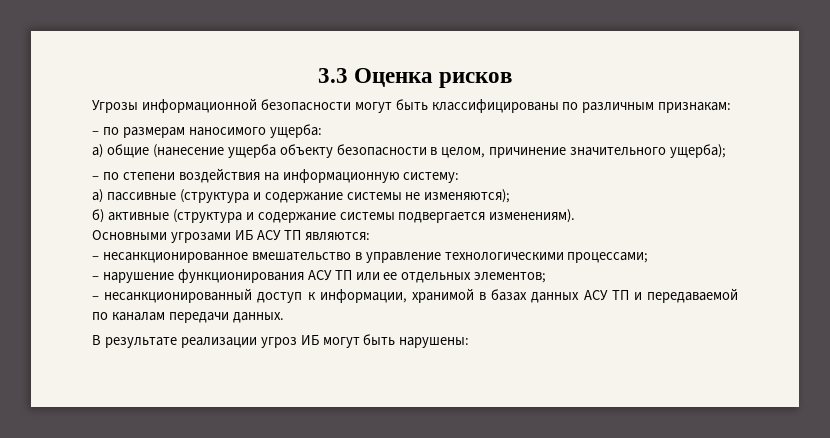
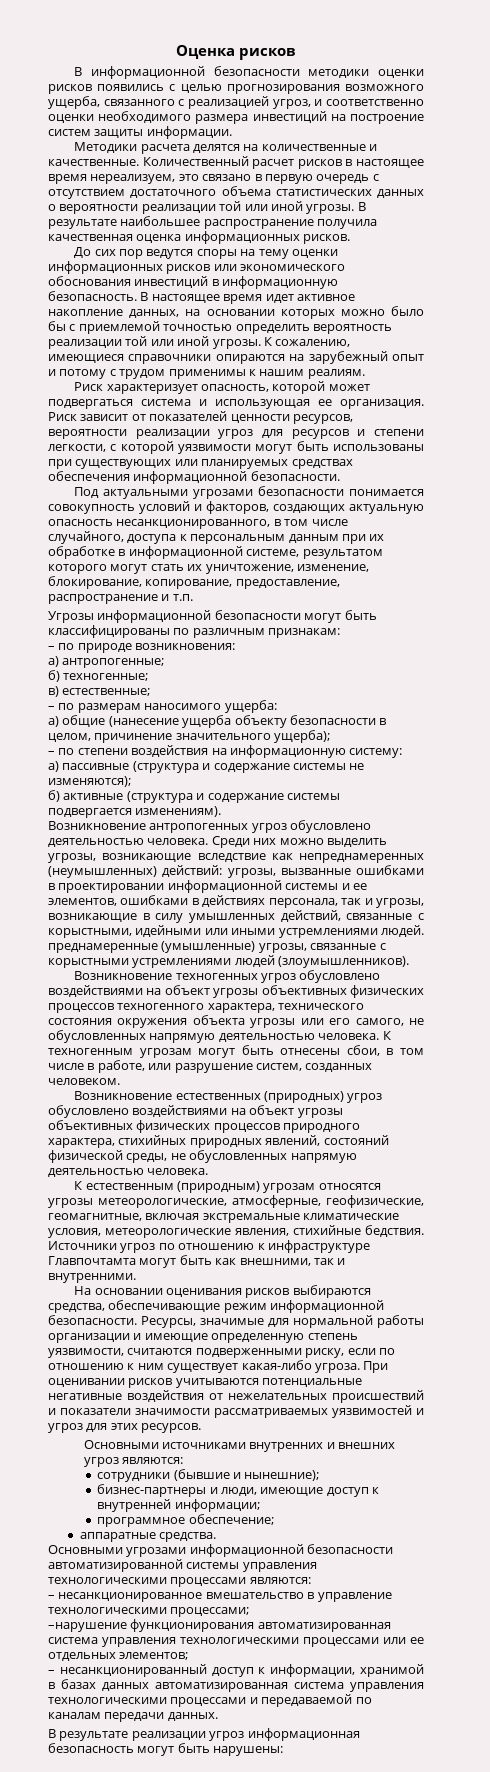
- 3.3 Оценка рисков
+ Оценка рисков
+ В информационной безопасности методики оценки рисков появились с целью прогнозирования возможного ущерба, связанного с реализацией угроз, и соответственно оценки необходимого размера инвестиций на построение систем защиты информации.
+ Методики расчета делятся на количественные и качественные. Количественный расчет рисков в настоящее время нереализуем, это связано в первую очередь с отсутствием достаточного объема статистических данных о вероятности реализации той или иной угрозы. В результате наибольшее распространение получила качественная оценка информационных рисков.
+ До сих пор ведутся споры на тему оценки информационных рисков или экономического обоснования инвестиций в информационную безопасность. В настоящее время идет активное накопление данных, на основании которых можно было бы с приемлемой точностью определить вероятность реализации той или иной угрозы. К сожалению, имеющиеся справочники опираются на зарубежный опыт и потому с трудом применимы к нашим реалиям.
+ Риск характеризует опасность, которой может подвергаться система и использующая ее организация. Риск зависит от показателей ценности ресурсов, вероятности реализации угроз для ресурсов и степени легкости, с которой уязвимости могут быть использованы при существующих или планируемых средствах обеспечения информационной безопасности.
+ Под актуальными угрозами безопасности понимается совокупность условий и факторов, создающих актуальную опасность несанкционированного, в том числе случайного, доступа к персональным данным при их обработке в информационной системе, результатом которого могут стать их уничтожение, изменение, блокирование, копирование, предоставление, распространение и т.п.
+ – по природе возникновения:
+ а) антропогенные;
+ б) техногенные;
+ в) естественные;
- Основными угрозами ИБ АСУ ТП являются:
+ Возникновение антропогенных угроз обусловлено деятельностью человека. Среди них можно выделить угрозы, возникающие вследствие как непреднамеренных (неумышленных) действий: угрозы, вызванные ошибками в проектировании информационной системы и ее элементов, ошибками в действиях персонала, так и угрозы, возникающие в силу умышленных действий, связанные с корыстными, идейными или иными устремлениями людей. преднамеренные (умышленные) угрозы, связанные с корыстными устремлениями людей (злоумышленников).
+ Возникновение техногенных угроз обусловлено воздействиями на объект угрозы объективных физических процессов техногенного характера, технического состояния окружения объекта угрозы или его самого, не обусловленных напрямую деятельностью человека. К техногенным угрозам могут быть отнесены сбои, в том числе в работе, или разрушение систем, созданных человеком.
+ Возникновение естественных (природных) угроз обусловлено воздействиями на объект угрозы объективных физических процессов природного характера, стихийных природных явлений, состояний физической среды, не обусловленных напрямую деятельностью человека.
+ К естественным (природным) угрозам относятся угрозы метеорологические, атмосферные, геофизические, геомагнитные, включая экстремальные климатические условия, метеорологические явления, стихийные бедствия. Источники угроз по отношению к инфраструктуре Главпочтамта могут быть как внешними, так и внутренними.
+ На основании оценивания рисков выбираются средства, обеспечивающие режим информационной безопасности. Ресурсы, значимые для нормальной работы организации и имеющие определенную степень уязвимости, считаются подверженными риску, если по отношению к ним существует какая-либо угроза. При оценивании рисков учитываются потенциальные негативные воздействия от нежелательных происшествий и показатели значимости рассматриваемых уязвимостей и угроз для этих ресурсов.
+ Основными источниками внутренних и внешних угроз являются:
+ сотрудники (бывшие и нынешние);
+ бизнес-партнеры и люди, имеющие доступ к внутренней информации;
+ программное обеспечение;
+ аппаратные средства.
+ Основными угрозами информационной безопасности автоматизированной системы управления технологическими процессами являются:
- – нарушение функционирования АСУ ТП или ее отдельных элементов;
+ –нарушение функционирования автоматизированная система управления технологическими процессами или ее отдельных элементов;
- – несанкционированный доступ к информации, хранимой в базах данных АСУ ТП и передаваемой по каналам передачи данных.
+ – несанкционированный доступ к информации, хранимой в базах данных автоматизированная система управления технологическими процессами и передаваемой по каналам передачи данных.
- В результате реализации угроз ИБ могут быть нарушены:
+ В результате реализации угроз информационная безопасность могут быть нарушены:

